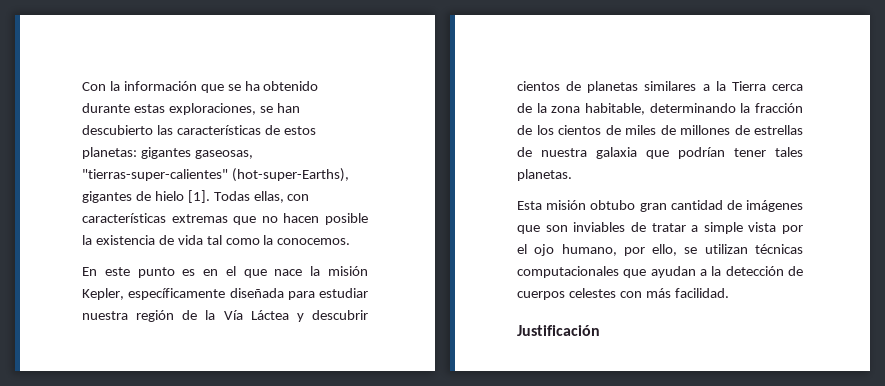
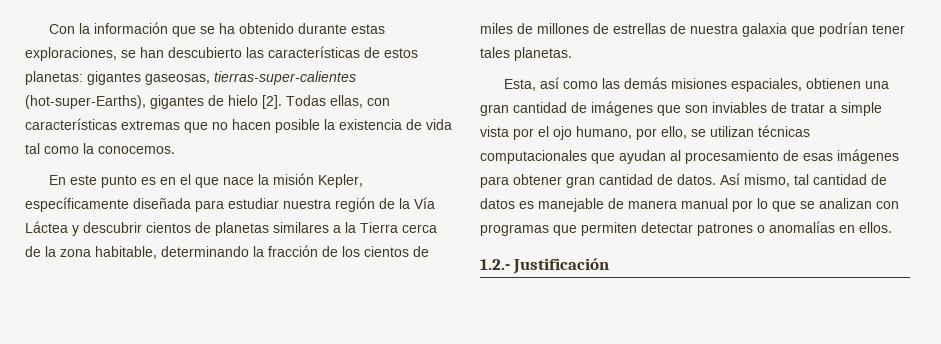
- Con la información que se ha obtenido durante estas exploraciones, se han descubierto las características de estos planetas: gigantes gaseosas, "tierras-super-calientes" (hot-super-Earths), gigantes de hielo [1].
+ Con la información que se ha obtenido durante estas exploraciones, se han descubierto las características de estos planetas: gigantes gaseosas, tierras-super-calientes (hot-super-Earths), gigantes de hielo [2].
- Esta misión obtubo gran cantidad de imágenes que son inviables de tratar a simple vista por el ojo humano, por ello, se utilizan técnicas computacionales que ayudan a la detección de cuerpos celestes con más facilidad.
- Justificación
+ Esta, así como las demás misiones espaciales, obtienen una gran cantidad de imágenes que son inviables de tratar a simple vista por el ojo humano, por ello, se utilizan técnicas computacionales que ayudan al procesamiento de esas imágenes para obtener gran cantidad de datos. Así mismo, tal cantidad de datos es manejable de manera manual por lo que se analizan con programas que permiten detectar patrones o anomalías en ellos.
+ 1.2.- Justificación

